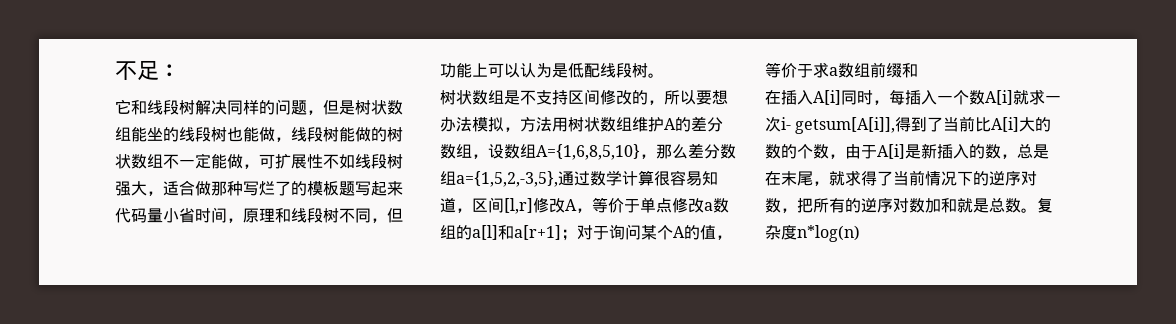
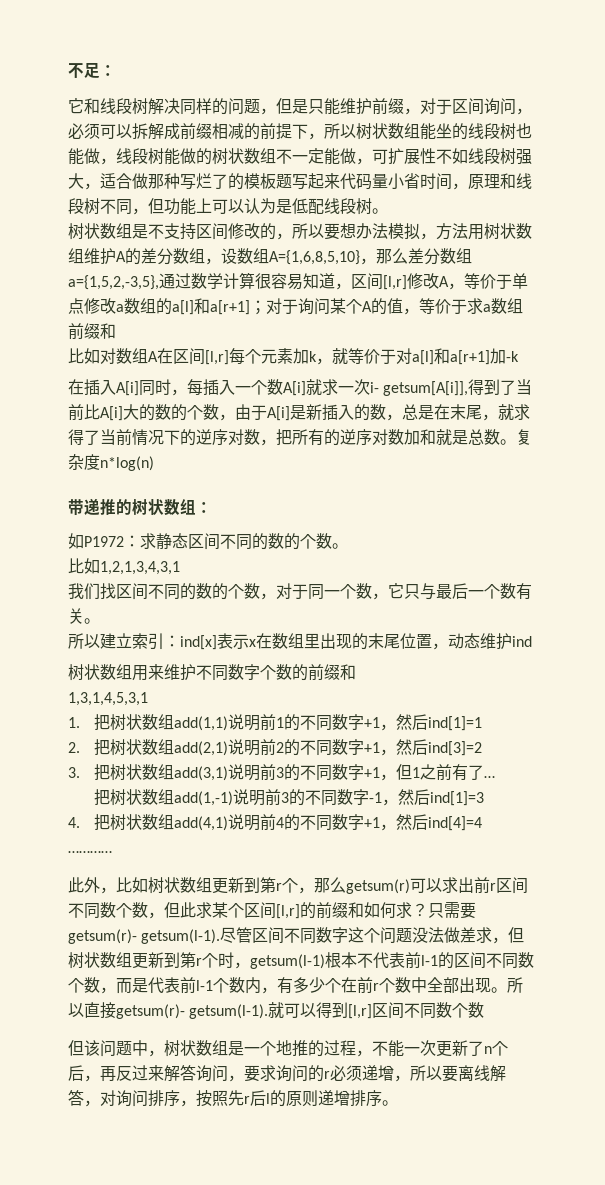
- 它和线段树解决同样的问题，但是树状数组能坐的线段树也能做，线段树能做的树状数组不一定能做，可扩展性不如线段树强大，适合做那种写烂了的模板题写起来代码量小省时间，原理和线段树不同，但功能上可以认为是低配线段树。
+ 它和线段树解决同样的问题，但是只能维护前缀，对于区间询问，必须可以拆解成前缀相减的前提下，所以树状数组能坐的线段树也能做，线段树能做的树状数组不一定能做，可扩展性不如线段树强大，适合做那种写烂了的模板题写起来代码量小省时间，原理和线段树不同，但功能上可以认为是低配线段树。
+ 比如对数组A在区间[l,r]每个元素加k，就等价于对a[l]和a[r+1]加-k
+ 带递推的树状数组：
+ 如P1972：求静态区间不同的数的个数。
+ 比如1,2,1,3,4,3,1
+ 我们找区间不同的数的个数，对于同一个数，它只与最后一个数有关。
+ 所以建立索引：ind[x]表示x在数组里出现的末尾位置，动态维护ind
+ 树状数组用来维护不同数字个数的前缀和
+ 1,3,1,4,5,3,1
+ 1.把树状数组add(1,1)说明前1的不同数字+1，然后ind[1]=1
+ 2.把树状数组add(2,1)说明前2的不同数字+1，然后ind[3]=2
+ 3.把树状数组add(3,1)说明前3的不同数字+1，但1之前有了…
+ 把树状数组add(1,-1)说明前3的不同数字-1，然后ind[1]=3
+ 4.把树状数组add(4,1)说明前4的不同数字+1，然后ind[4]=4
+ …………
+ 此外，比如树状数组更新到第r个，那么getsum(r)可以求出前r区间不同数个数，但此求某个区间[l,r]的前缀和如何求？只需要getsum(r)- getsum(l-1).尽管区间不同数字这个问题没法做差求，但树状数组更新到第r个时，getsum(l-1)根本不代表前l-1的区间不同数个数，而是代表前l-1个数内，有多少个在前r个数中全部出现。所以直接getsum(r)- getsum(l-1).就可以得到[l,r]区间不同数个数
+ 但该问题中，树状数组是一个地推的过程，不能一次更新了n个后，再反过来解答询问，要求询问的r必须递增，所以要离线解答，对询问排序，按照先r后l的原则递增排序。

